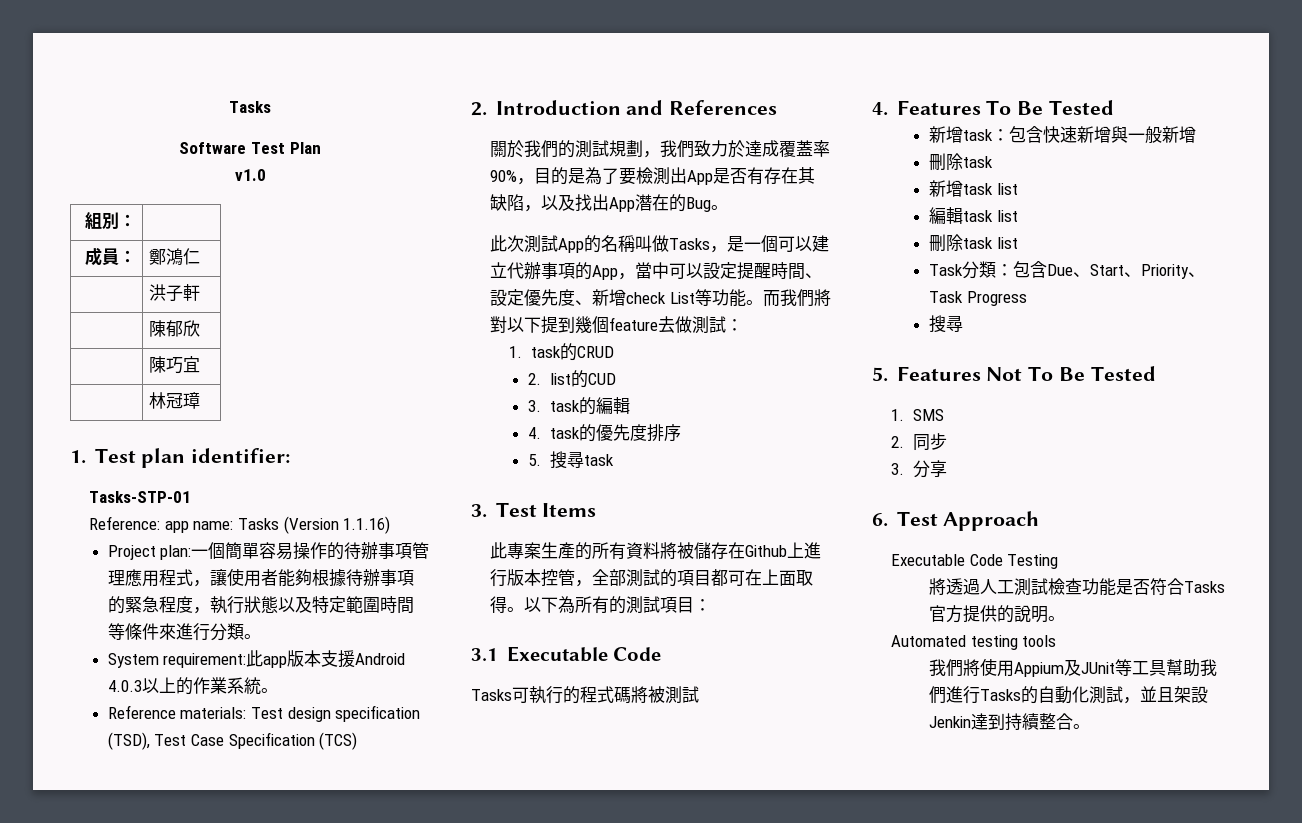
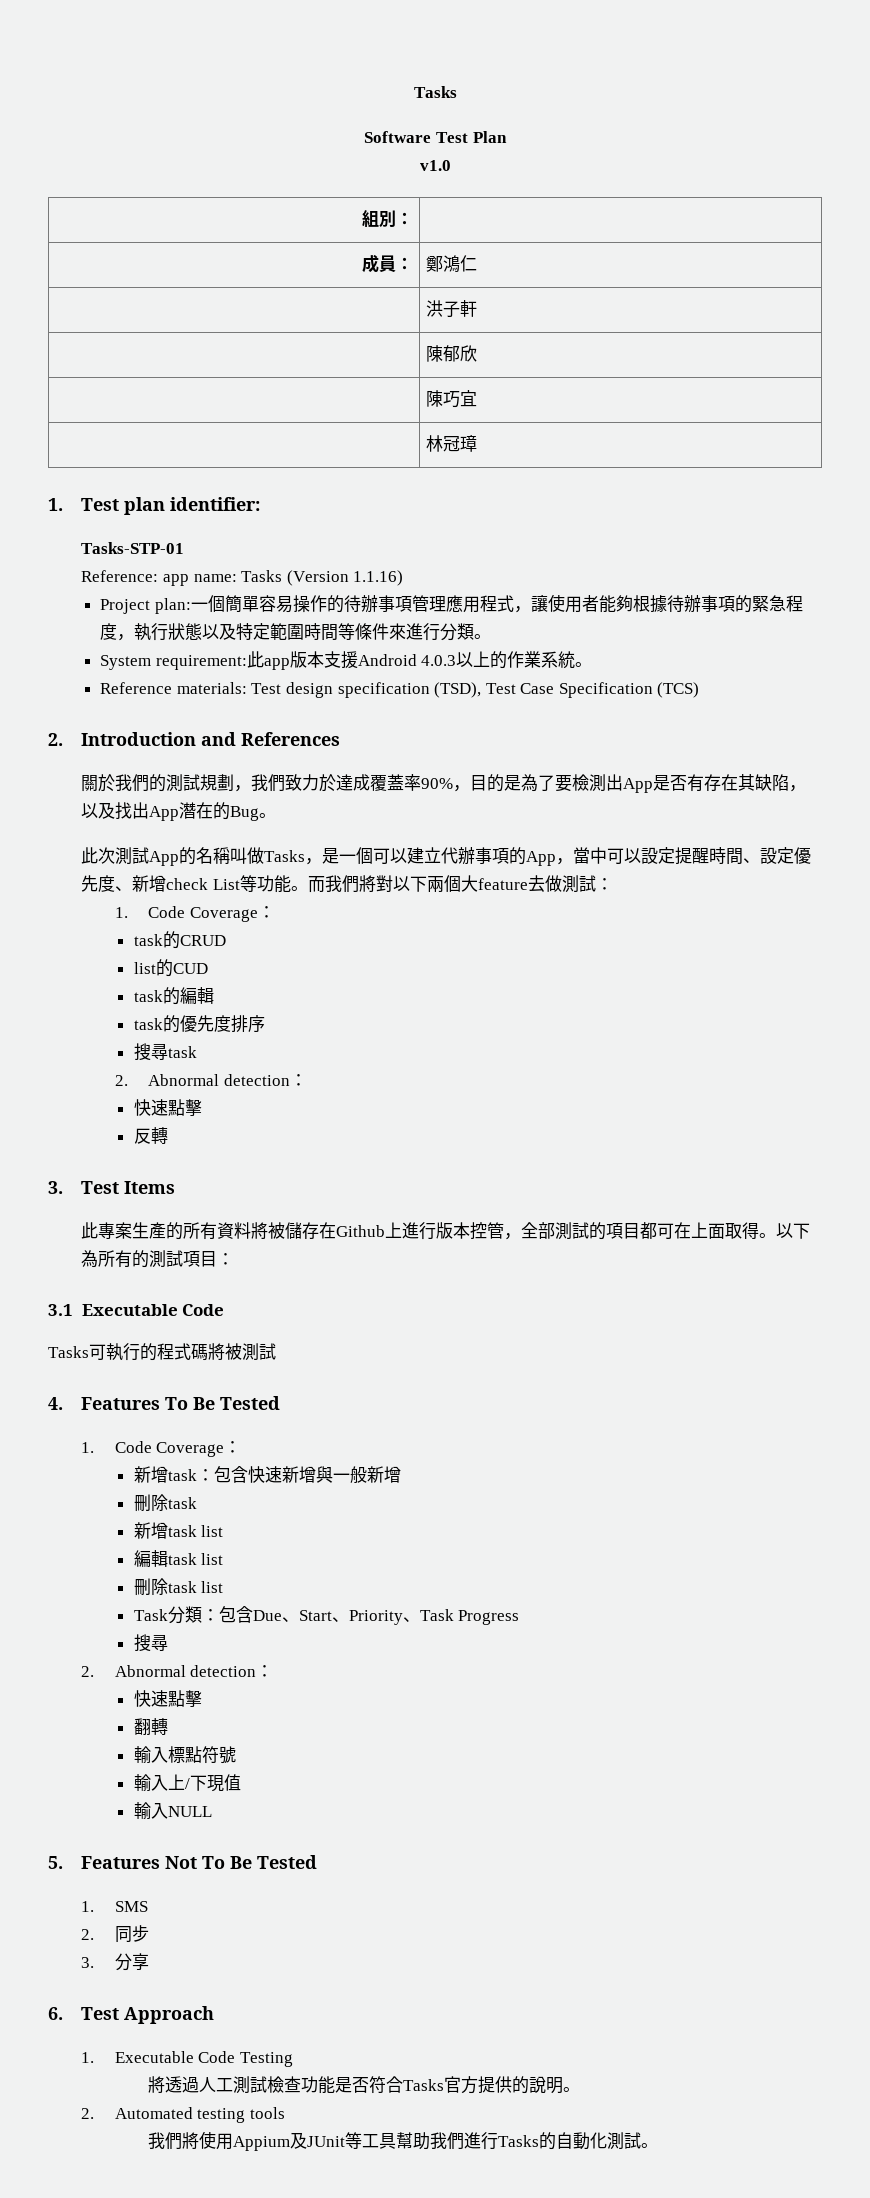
- 而我們將對以下提到幾個feature去做測試：
- 1. task的CRUD
+ 而我們將對以下兩個大feature去做測試：
+ 1. Code Coverage：
+ task的CRUD
- 2. list的CUD
+ list的CUD
- 3. task的編輯
+ task的編輯
- 4. task的優先度排序
+ task的優先度排序
- 5.搜尋task
+ 搜尋task
+ 2. Abnormal detection：
+ 快速點擊
+ 反轉
  4. Features To Be Tested
+ 1. Code Coverage：
  Task分類：包含Due、Start、Priority、Task Progress
  搜尋
+ 2. Abnormal detection：
+ 快速點擊
+ 翻轉
+ 輸入標點符號
+ 輸入上/下現值
+ 輸入NULL
- Executable Code Testing
+ 1. Executable Code Testing
- Automated testing tools
+ 2. Automated testing tools
- 我們將使用Appium及JUnit等工具幫助我們進行Tasks的自動化測試，並且架設Jenkin達到持續整合。
+ 我們將使用Appium及JUnit等工具幫助我們進行Tasks的自動化測試。

